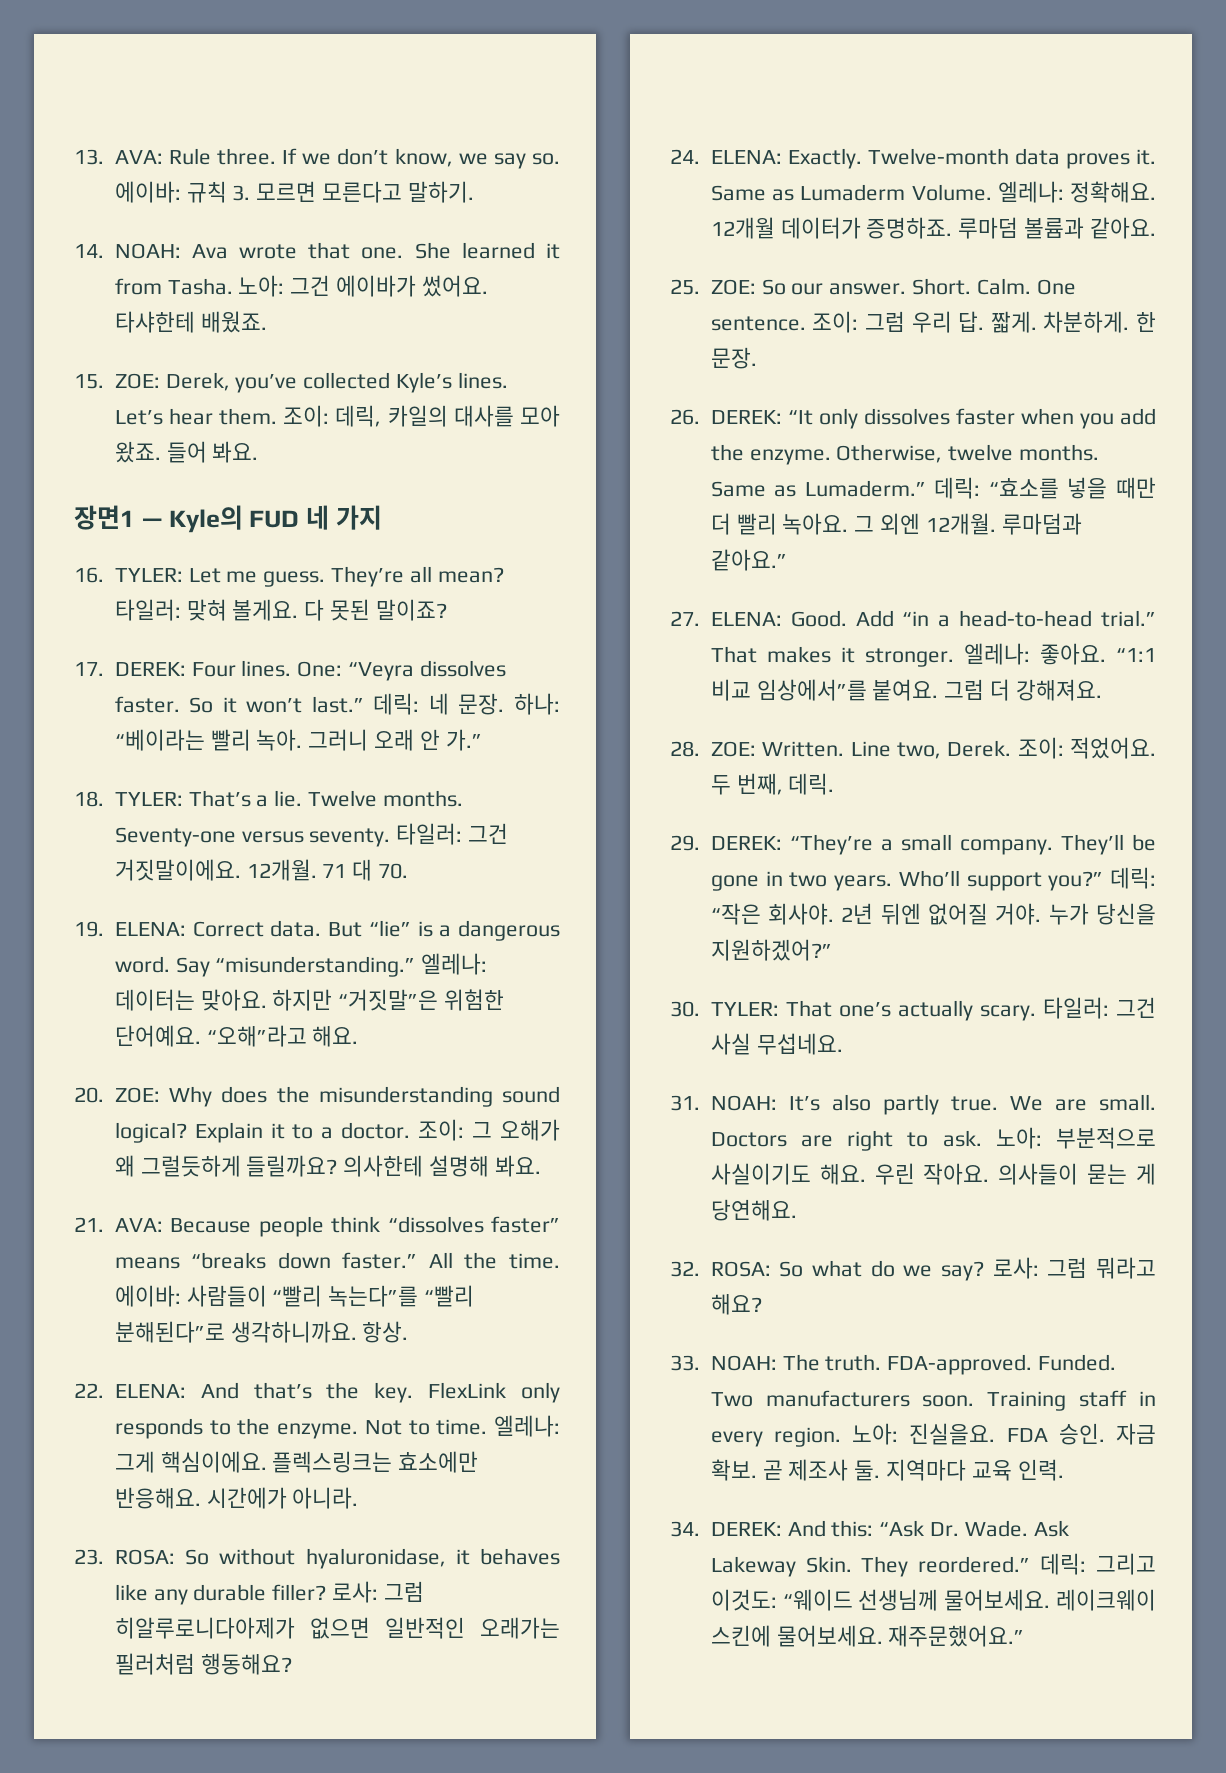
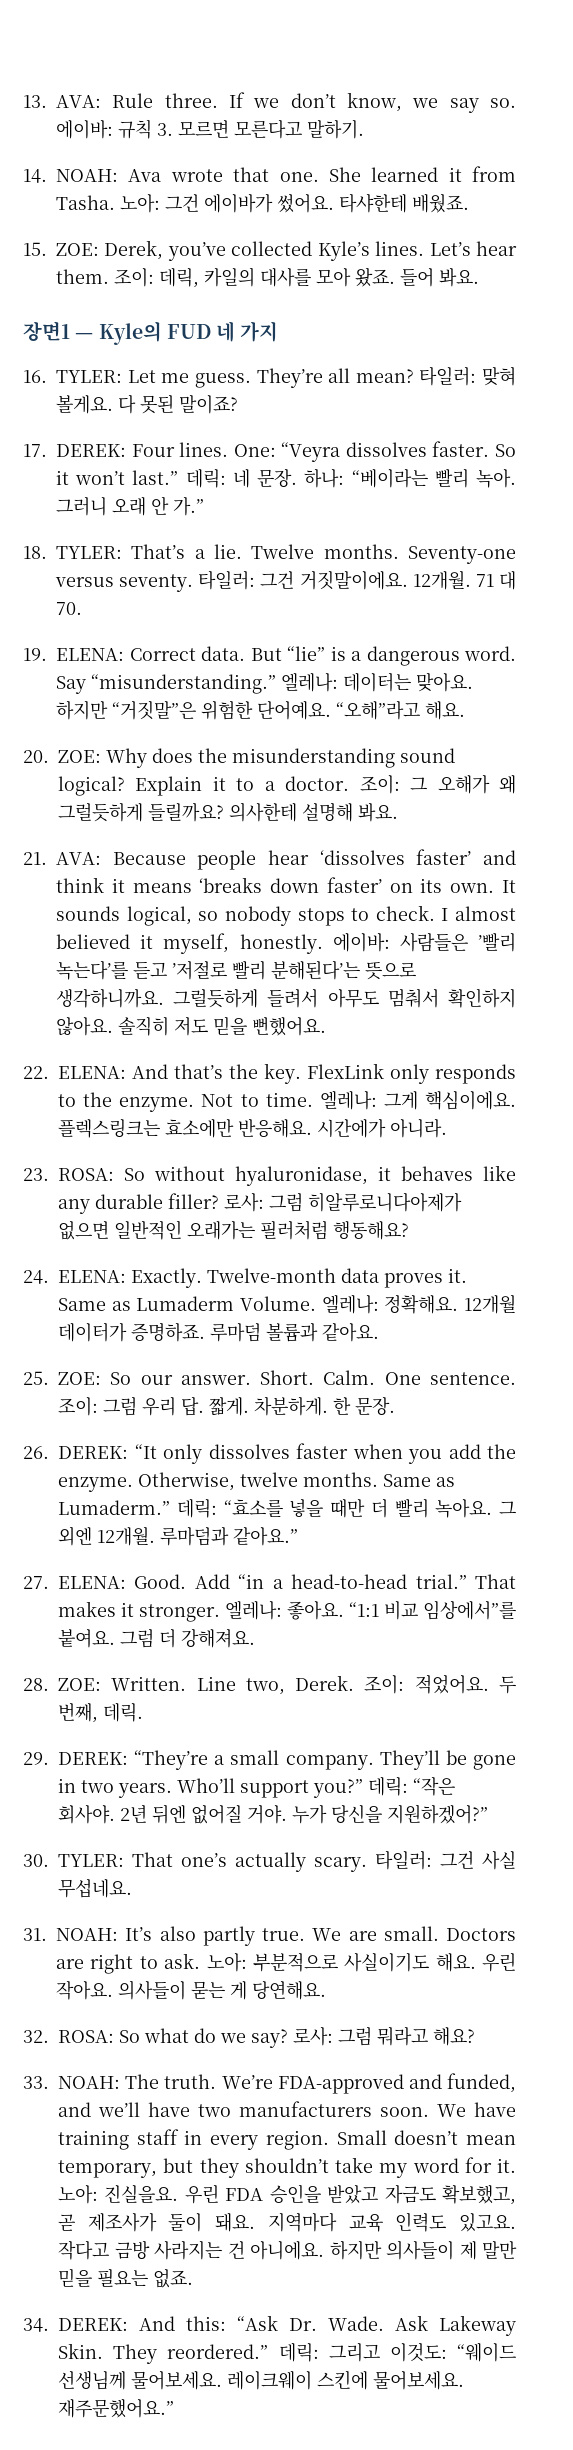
- 21. AVA: Because people think “dissolves faster” means “breaks down faster.” All the time. 에이바: 사람들이 “빨리 녹는다”를 “빨리 분해된다”로 생각하니까요. 항상.
+ 21. AVA: Because people hear ‘dissolves faster’ and think it means ‘breaks down faster’ on its own. It sounds logical, so nobody stops to check. I almost believed it myself, honestly. 에이바: 사람들은 ’빨리 녹는다’를 듣고 ’저절로 빨리 분해된다’는 뜻으로 생각하니까요. 그럴듯하게 들려서 아무도 멈춰서 확인하지 않아요. 솔직히 저도 믿을 뻔했어요.
- FDA-approved. Funded. Two manufacturers soon. Training staff in every region. 노아: 진실을요. FDA 승인. 자금 확보. 곧 제조사 둘. 지역마다 교육 인력.
+ We’re FDA-approved and funded, and we’ll have two manufacturers soon. We have training staff in every region. Small doesn’t mean temporary, but they shouldn’t take my word for it. 노아: 진실을요. 우린 FDA 승인을 받았고 자금도 확보했고, 곧 제조사가 둘이 돼요. 지역마다 교육 인력도 있고요. 작다고 금방 사라지는 건 아니에요. 하지만 의사들이 제 말만 믿을 필요는 없죠.

